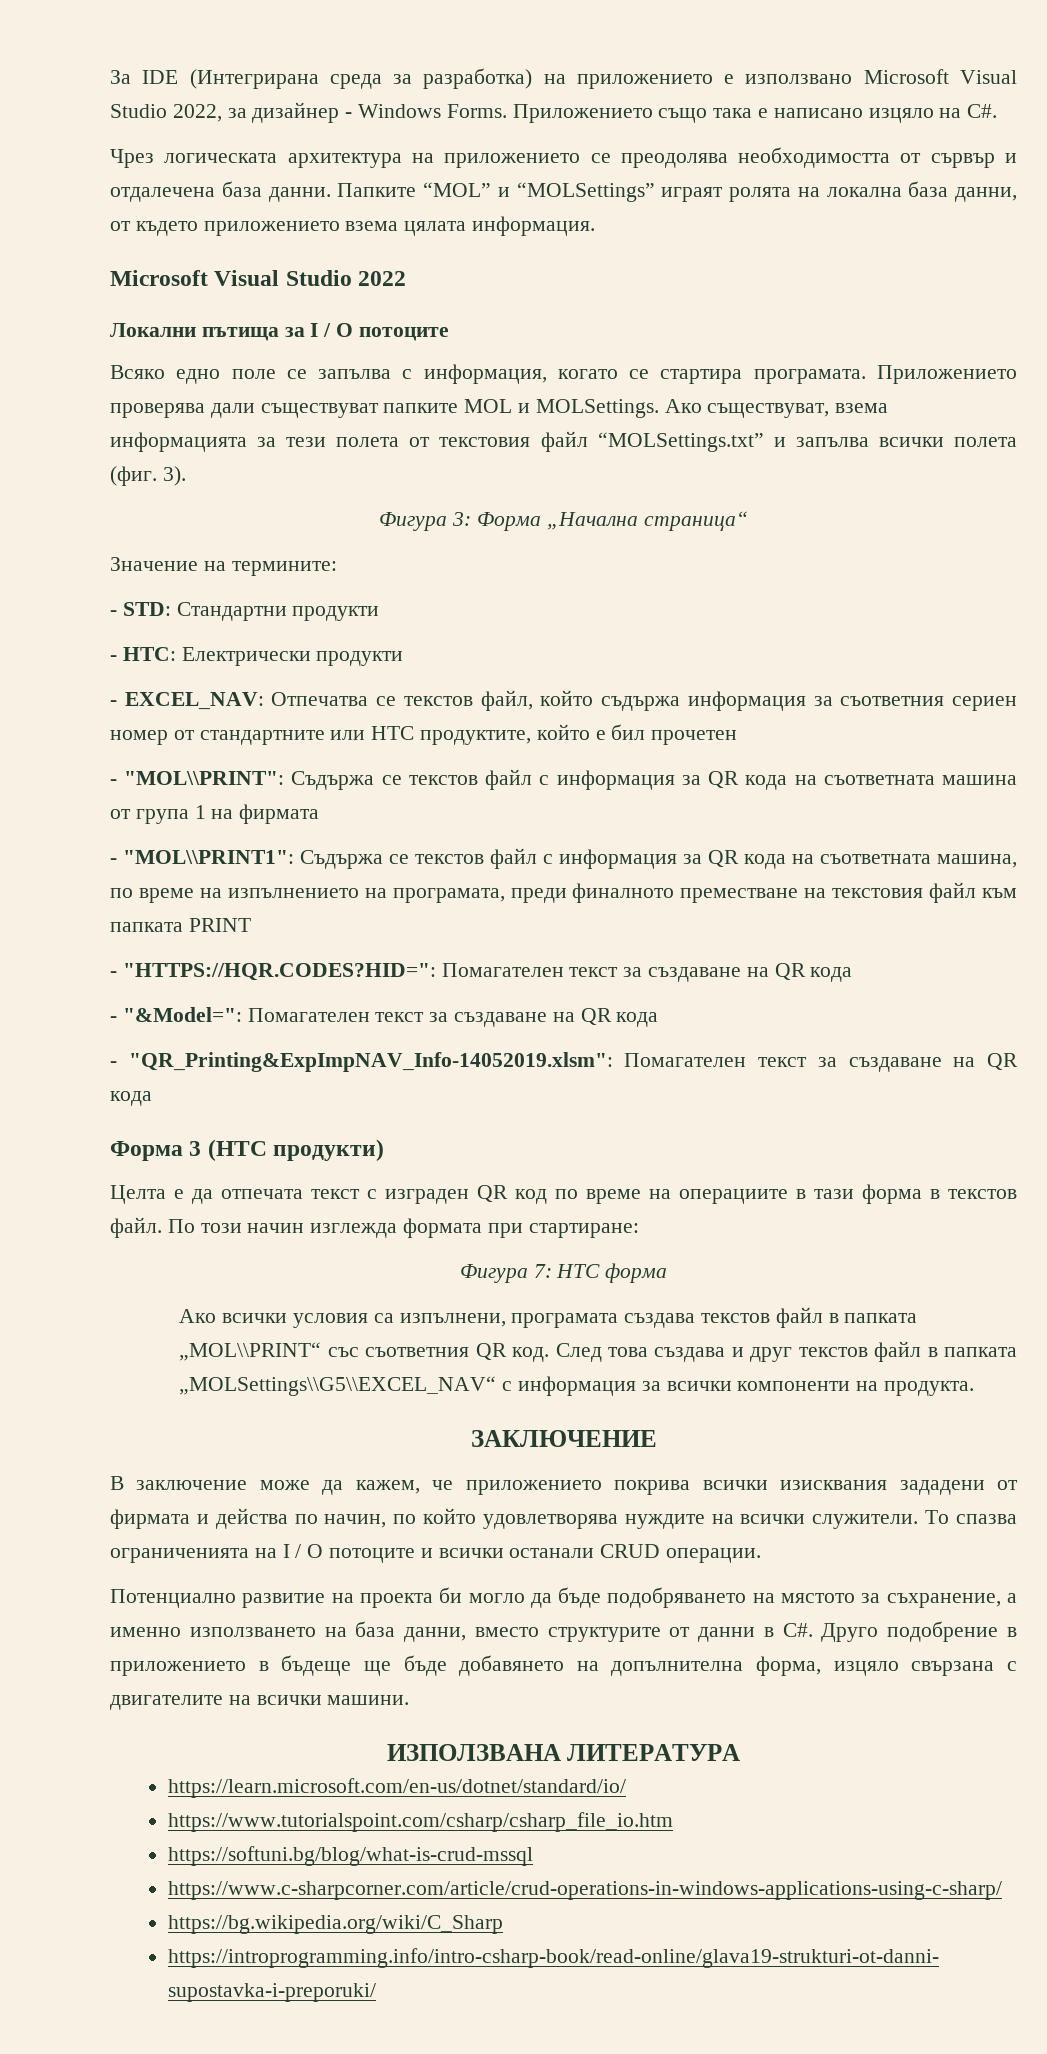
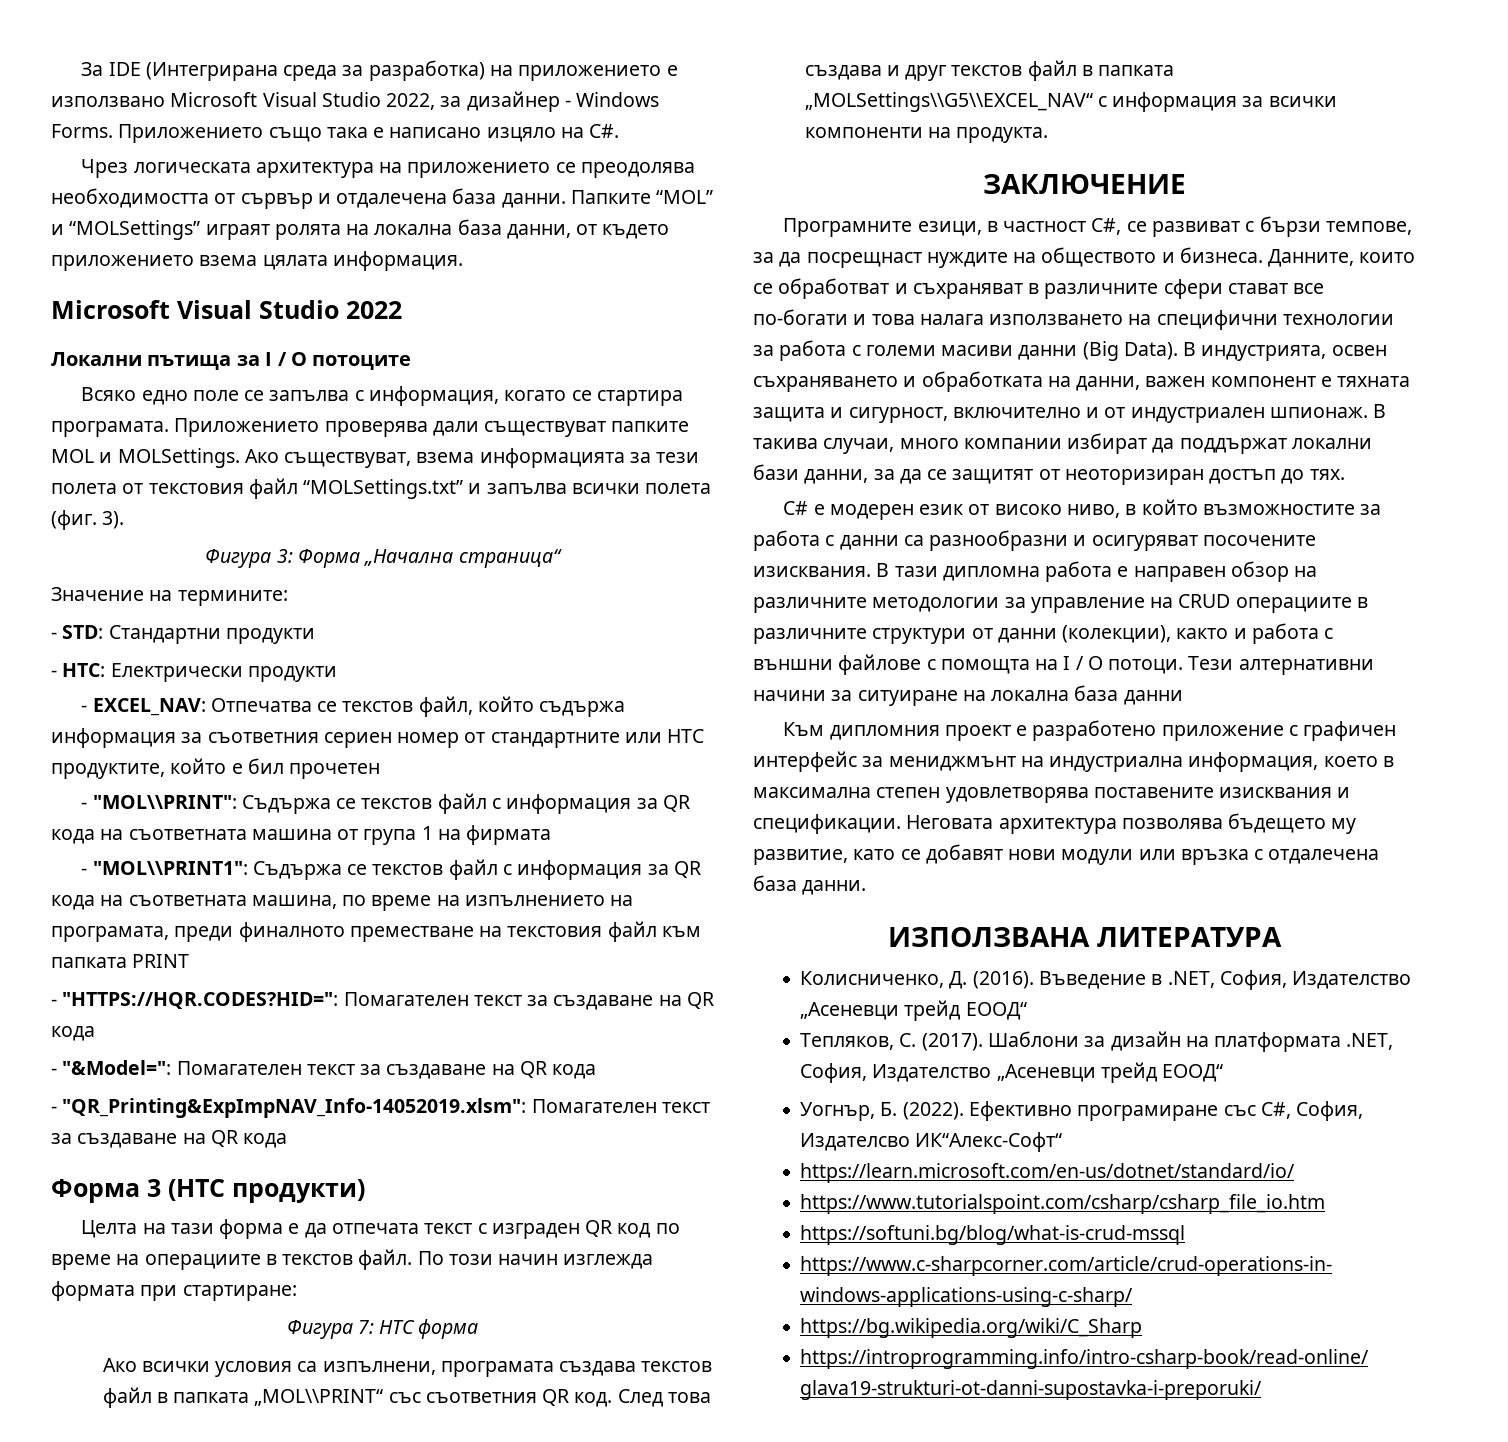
- Целта е да отпечата текст с изграден QR код по време на операциите в тази форма в текстов файл.
+ Целта на тази форма е да отпечата текст с изграден QR код по време на операциите в текстов файл.
- В заключение може да кажем, че приложението покрива всички изисквания зададени от фирмата и действа по начин, по който удовлетворява нуждите на всички служители. То спазва ограниченията на I / O потоците и всички останали CRUD операции.
- Потенциално развитие на проекта би могло да бъде подобряването на мястото за съхранение, а именно използването на база данни, вместо структурите от данни в C#. Друго подобрение в приложението в бъдеще ще бъде добавянето на допълнителна форма, изцяло свързана с двигателите на всички машини.
+ Програмните езици, в частност С#, се развиват с бързи темпове, за да посрещнаст нуждите на обществото и бизнеса. Данните, които се обработват и съхраняват в различните сфери стават все по-богати и това налага използването на специфични технологии за работа с големи масиви данни (Big Data). В индустрията, освен съхраняването и обработката на данни, важен компонент е тяхната защита и сигурност, включително и от индустриален шпионаж. В такива случаи, много компании избират да поддържат локални бази данни, за да се защитят от неоторизиран достъп до тях.
+ C# е модерен език от високо ниво, в който възможностите за работа с данни са разнообразни и осигуряват посочените изисквания. В тази дипломна работа е направен обзор на различните методологии за управление на CRUD операциите в различните структури от данни (колекции), както и работа с външни файлове с помощта на I / O потоци. Тези алтернативни начини за ситуиране на локална база данни
+ Към дипломния проект е разработено приложение с графичен интерфейс за мениджмънт на индустриална информация, което в максимална степен удовлетворява поставените изисквания и спецификации. Неговата архитектура позволява бъдещето му развитие, като се добавят нови модули или връзка с отдалечена база данни.
  ИЗПОЛЗВАНА ЛИТЕРАТУРА
+ Колисниченко, Д. (2016). Въведение в .NET, София, Издателство „Асеневци трейд ЕООД“
+ Тепляков, С. (2017). Шаблони за дизайн на платформата .NET, София, Издателство „Асеневци трейд ЕООД“
+ Уогнър, Б. (2022). Ефективно програмиране със C#, София, Издателсво ИК“Алекс-Софт“

